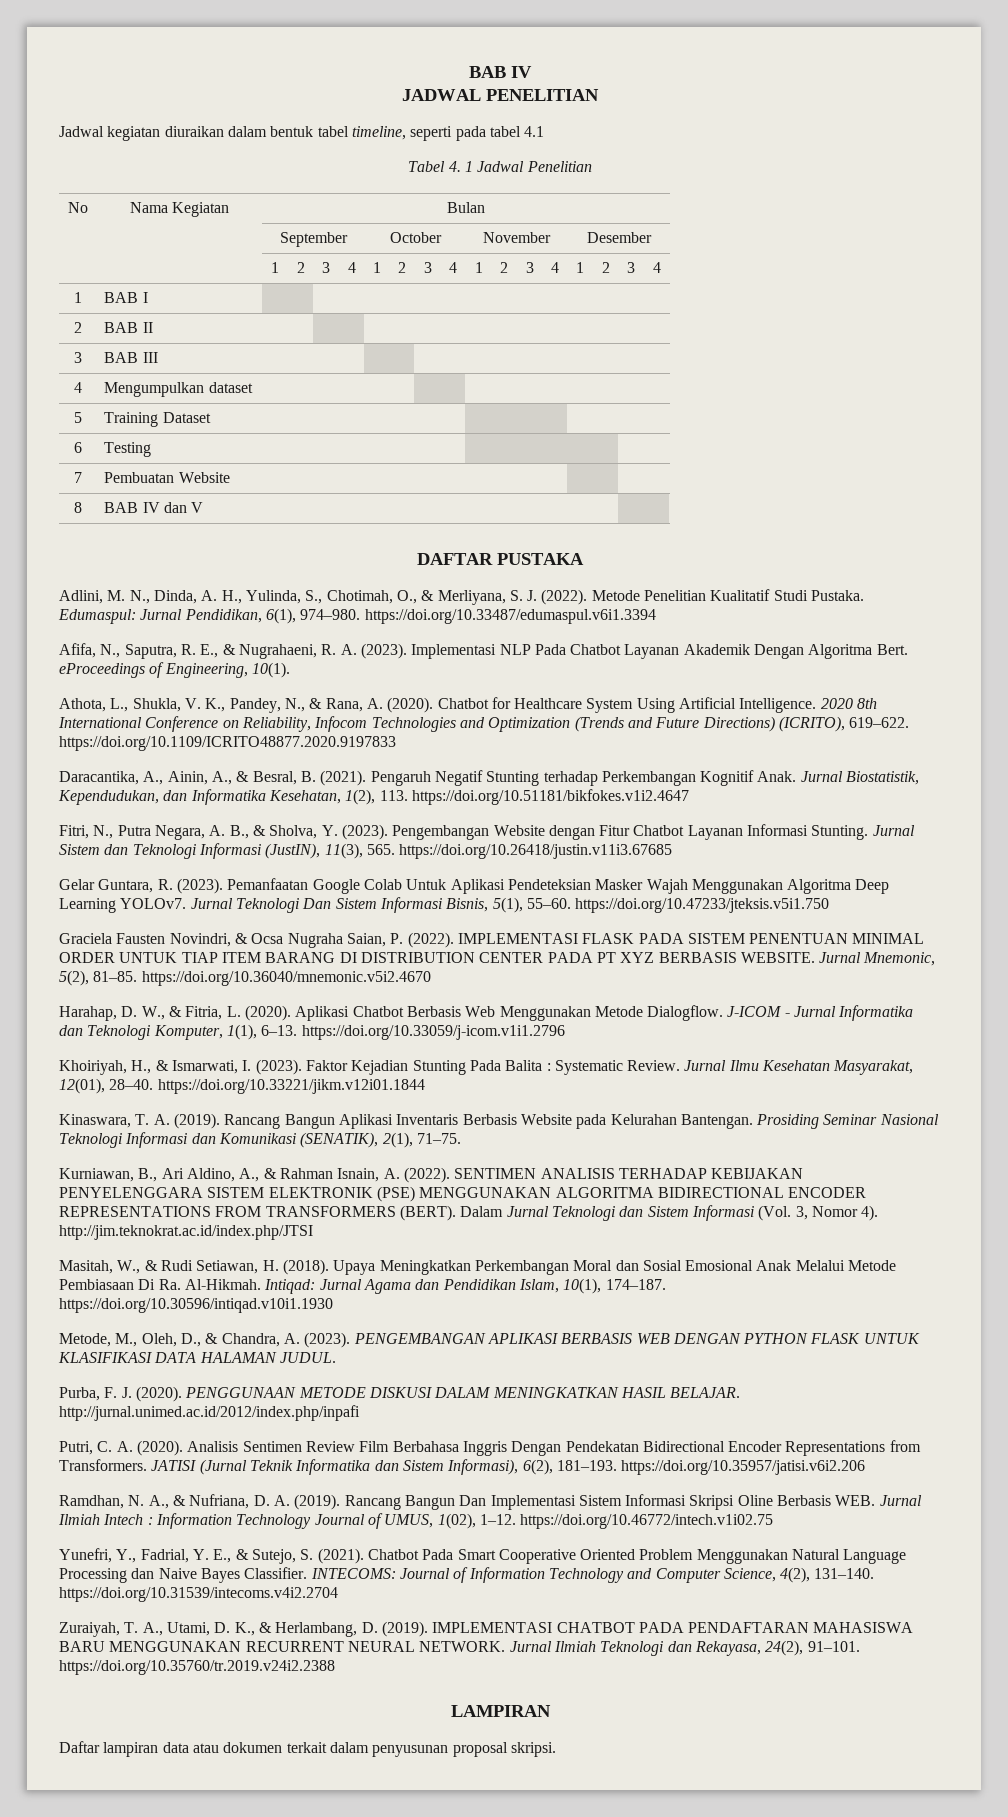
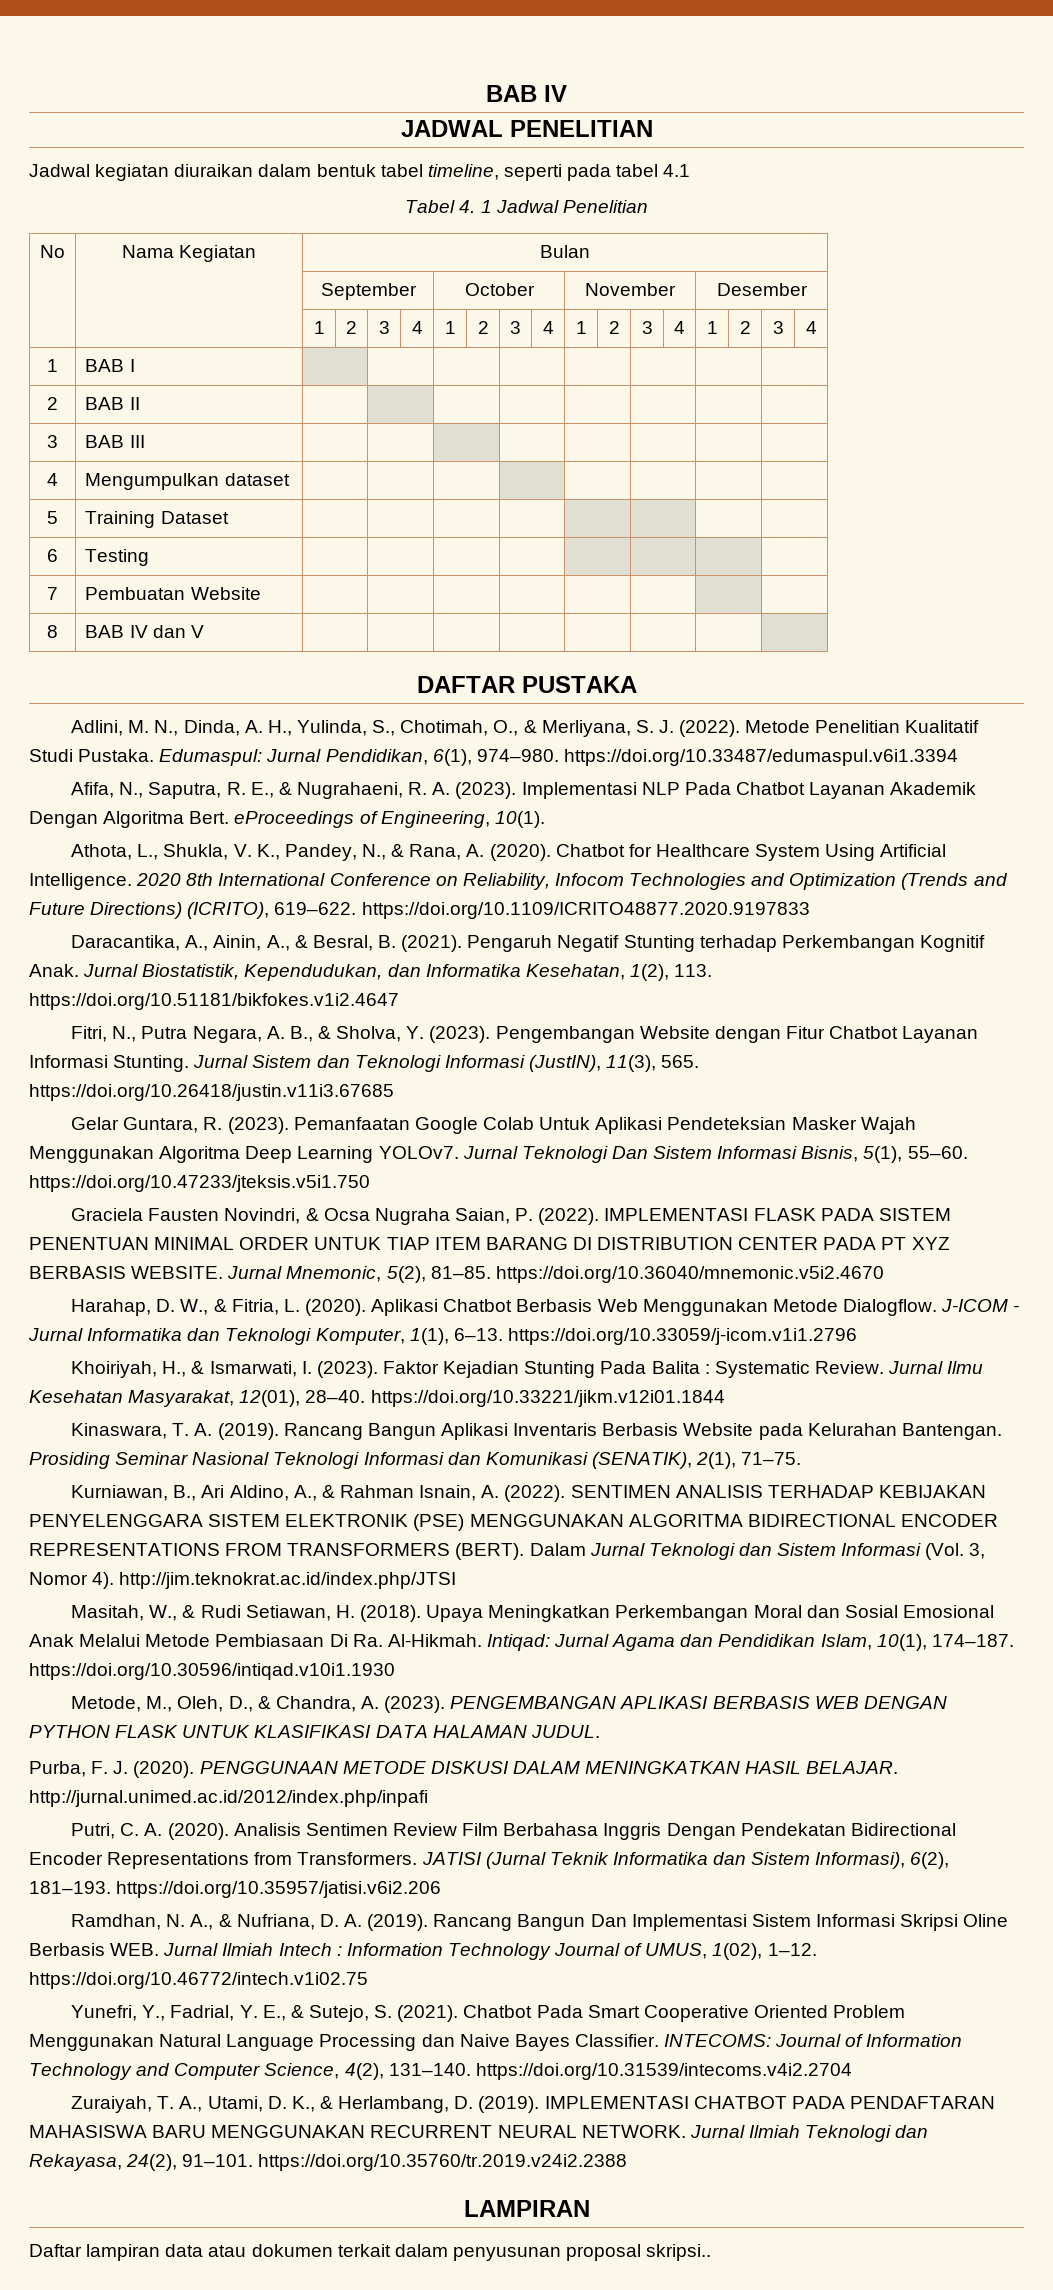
- Daftar lampiran data atau dokumen terkait dalam penyusunan proposal skripsi.
+ Daftar lampiran data atau dokumen terkait dalam penyusunan proposal skripsi..

